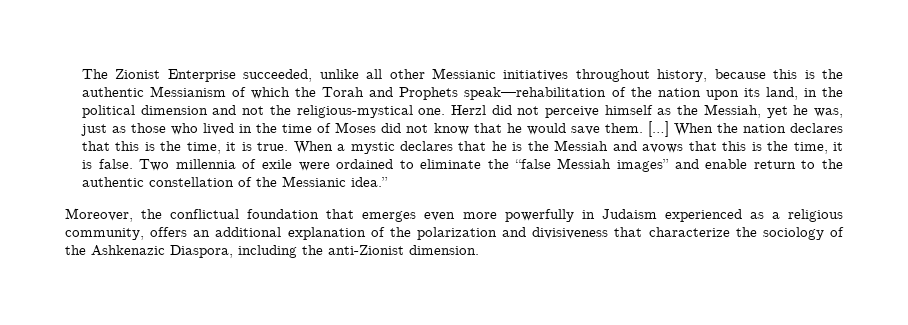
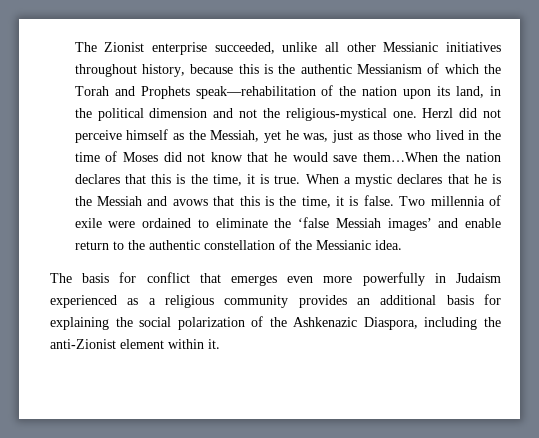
- The Zionist Enterprise succeeded, unlike all other Messianic initiatives throughout history, because this is the authentic Messianism of which the Torah and Prophets speak—rehabilitation of the nation upon its land, in the political dimension and not the religious-mystical one.
+ The Zionist enterprise succeeded, unlike all other Messianic initiatives throughout history, because this is the authentic Messianism of which the Torah and Prophets speak—rehabilitation of the nation upon its land, in the political dimension and not the religious-mystical one.
- Herzl did not perceive himself as the Messiah, yet he was, just as those who lived in the time of Moses did not know that he would save them. […] When the nation declares that this is the time, it is true.
+ Herzl did not perceive himself as the Messiah, yet he was, just as those who lived in the time of Moses did not know that he would save them…When the nation declares that this is the time, it is true.
- Two millennia of exile were ordained to eliminate the “false Messiah images” and enable return to the authentic constellation of the Messianic idea.”
- Moreover, the conflictual foundation that emerges even more powerfully in Judaism experienced as a religious community, offers an additional explanation of the polarization and divisiveness that characterize the sociology of the Ashkenazic Diaspora, including the anti-Zionist dimension.
+ Two millennia of exile were ordained to eliminate the ‘false Messiah images’ and enable return to the authentic constellation of the Messianic idea.
+ The basis for conflict that emerges even more powerfully in Judaism experienced as a religious community provides an additional basis for explaining the social polarization of the Ashkenazic Diaspora, including the anti-Zionist element within it.

